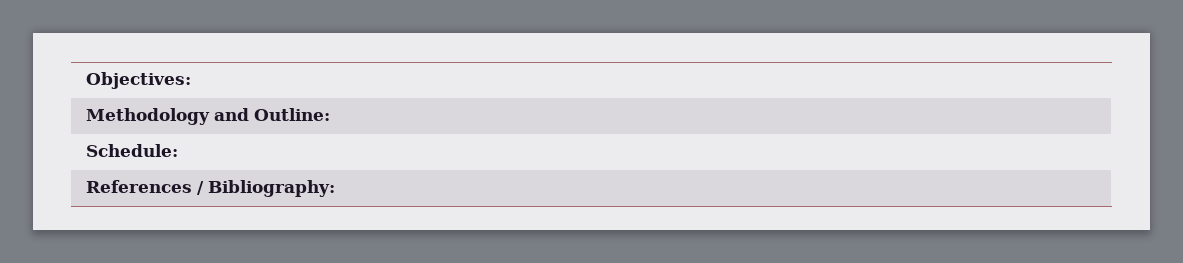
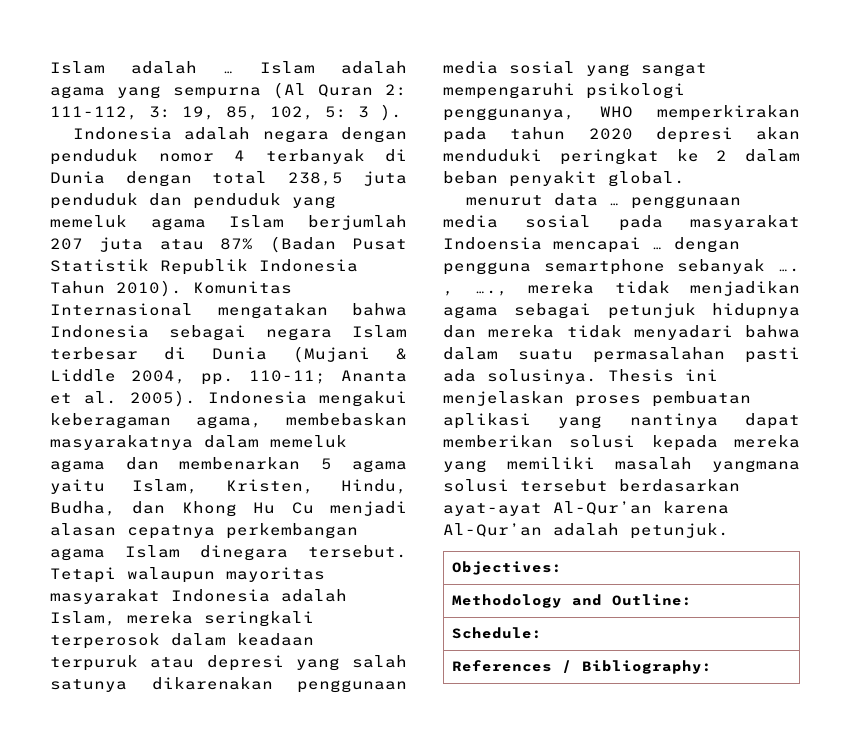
+ Islam adalah … Islam adalah agama yang sempurna (Al Quran 2: 111-112, 3: 19, 85, 102, 5: 3 ).
+ Indonesia adalah negara dengan penduduk nomor 4 terbanyak di Dunia dengan total 238,5 juta penduduk dan penduduk yang memeluk agama Islam berjumlah 207 juta atau 87% (Badan Pusat Statistik Republik Indonesia Tahun 2010). Komunitas Internasional mengatakan bahwa Indonesia sebagai negara Islam terbesar di Dunia (Mujani & Liddle 2004, pp. 110-11; Ananta et al. 2005). Indonesia mengakui keberagaman agama, membebaskan masyarakatnya dalam memeluk agama dan membenarkan 5 agama yaitu Islam, Kristen, Hindu, Budha, dan Khong Hu Cu menjadi alasan cepatnya perkembangan agama Islam dinegara tersebut. Tetapi walaupun mayoritas masyarakat Indonesia adalah Islam, mereka seringkali terperosok dalam keadaan terpuruk atau depresi yang salah satunya dikarenakan penggunaan media sosial yang sangat mempengaruhi psikologi penggunanya, WHO memperkirakan pada tahun 2020 depresi akan menduduki peringkat ke 2 dalam beban penyakit global.
+ menurut data … penggunaan media sosial pada masyarakat Indoensia mencapai … dengan pengguna semartphone sebanyak …. , …., mereka tidak menjadikan agama sebagai petunjuk hidupnya dan mereka tidak menyadari bahwa dalam suatu permasalahan pasti ada solusinya. Thesis ini menjelaskan proses pembuatan aplikasi yang nantinya dapat memberikan solusi kepada mereka yang memiliki masalah yangmana solusi tersebut berdasarkan ayat-ayat Al-Qur’an karena Al-Qur’an adalah petunjuk.

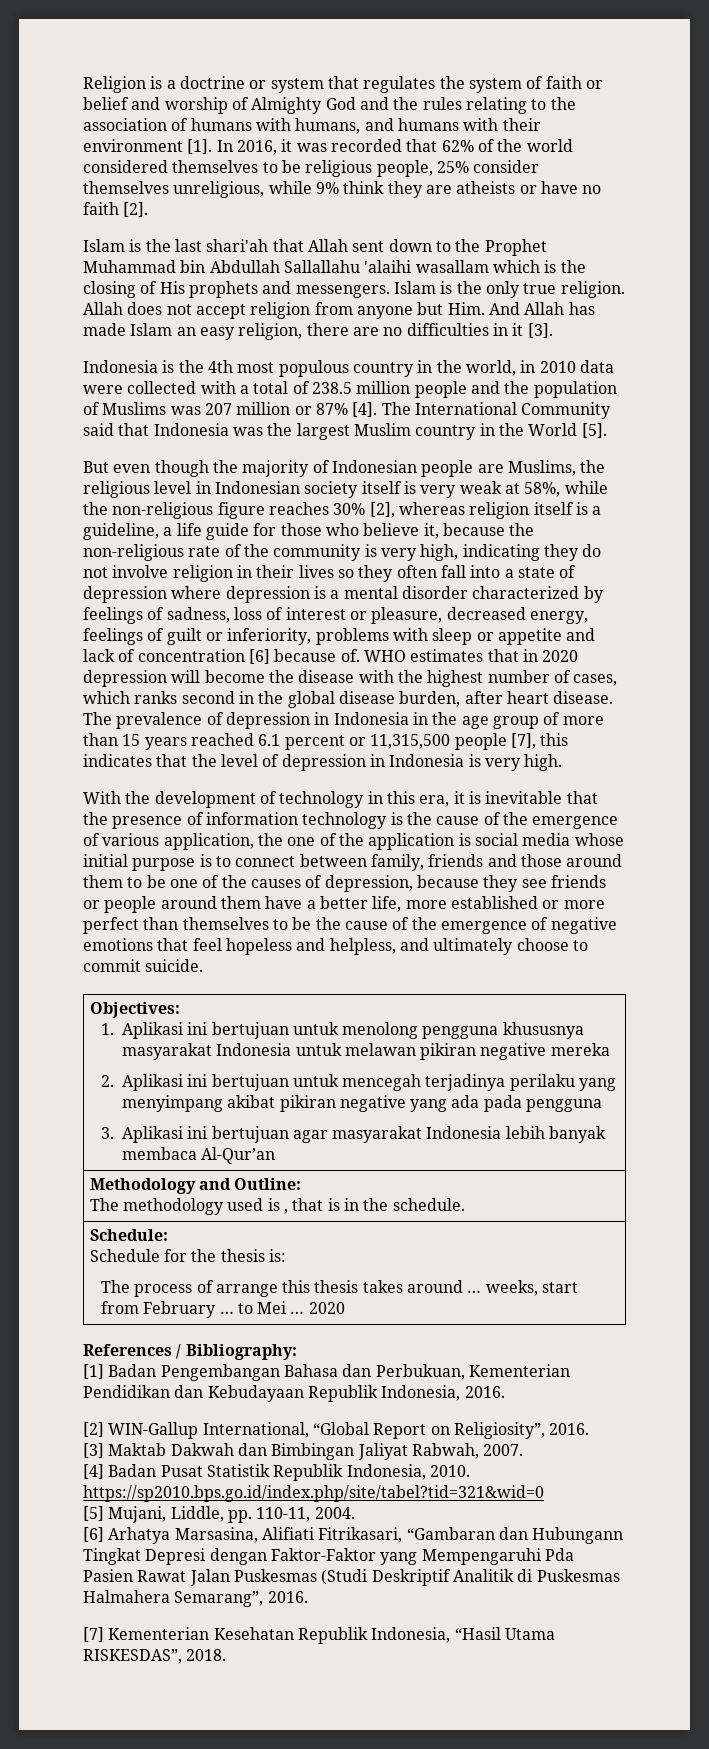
- Islam adalah … Islam adalah agama yang sempurna (Al Quran 2: 111-112, 3: 19, 85, 102, 5: 3 ).
- Indonesia adalah negara dengan penduduk nomor 4 terbanyak di Dunia dengan total 238,5 juta penduduk dan penduduk yang memeluk agama Islam berjumlah 207 juta atau 87% (Badan Pusat Statistik Republik Indonesia Tahun 2010). Komunitas Internasional mengatakan bahwa Indonesia sebagai negara Islam terbesar di Dunia (Mujani & Liddle 2004, pp. 110-11; Ananta et al. 2005). Indonesia mengakui keberagaman agama, membebaskan masyarakatnya dalam memeluk agama dan membenarkan 5 agama yaitu Islam, Kristen, Hindu, Budha, dan Khong Hu Cu menjadi alasan cepatnya perkembangan agama Islam dinegara tersebut. Tetapi walaupun mayoritas masyarakat Indonesia adalah Islam, mereka seringkali terperosok dalam keadaan terpuruk atau depresi yang salah satunya dikarenakan penggunaan media sosial yang sangat mempengaruhi psikologi penggunanya, WHO memperkirakan pada tahun 2020 depresi akan menduduki peringkat ke 2 dalam beban penyakit global.
- menurut data … penggunaan media sosial pada masyarakat Indoensia mencapai … dengan pengguna semartphone sebanyak …. , …., mereka tidak menjadikan agama sebagai petunjuk hidupnya dan mereka tidak menyadari bahwa dalam suatu permasalahan pasti ada solusinya. Thesis ini menjelaskan proses pembuatan aplikasi yang nantinya dapat memberikan solusi kepada mereka yang memiliki masalah yangmana solusi tersebut berdasarkan ayat-ayat Al-Qur’an karena Al-Qur’an adalah petunjuk.
+ Religion is a doctrine or system that regulates the system of faith or belief and worship of Almighty God and the rules relating to the association of humans with humans, and humans with their environment [1]. In 2016, it was recorded that 62% of the world considered themselves to be religious people, 25% consider themselves unreligious, while 9% think they are atheists or have no faith [2].
+ Islam is the last shari'ah that Allah sent down to the Prophet Muhammad bin Abdullah Sallallahu 'alaihi wasallam which is the closing of His prophets and messengers. Islam is the only true religion. Allah does not accept religion from anyone but Him. And Allah has made Islam an easy religion, there are no difficulties in it [3].
+ Indonesia is the 4th most populous country in the world, in 2010 data were collected with a total of 238.5 million people and the population of Muslims was 207 million or 87% [4]. The International Community said that Indonesia was the largest Muslim country in the World [5].
+ But even though the majority of Indonesian people are Muslims, the religious level in Indonesian society itself is very weak at 58%, while the non-religious figure reaches 30% [2], whereas religion itself is a guideline, a life guide for those who believe it, because the non-religious rate of the community is very high, indicating they do not involve religion in their lives so they often fall into a state of depression where depression is a mental disorder characterized by feelings of sadness, loss of interest or pleasure, decreased energy, feelings of guilt or inferiority, problems with sleep or appetite and lack of concentration [6] because of. WHO estimates that in 2020 depression will become the disease with the highest number of cases, which ranks second in the global disease burden, after heart disease. The prevalence of depression in Indonesia in the age group of more than 15 years reached 6.1 percent or 11,315,500 people [7], this indicates that the level of depression in Indonesia is very high.
+ With the development of technology in this era, it is inevitable that the presence of information technology is the cause of the emergence of various application, the one of the application is social media whose initial purpose is to connect between family, friends and those around them to be one of the causes of depression, because they see friends or people around them have a better life, more established or more perfect than themselves to be the cause of the emergence of negative emotions that feel hopeless and helpless, and ultimately choose to commit suicide.
  Objectives:
+ 1. Aplikasi ini bertujuan untuk menolong pengguna khususnya masyarakat Indonesia untuk melawan pikiran negative mereka
+ 2. Aplikasi ini bertujuan untuk mencegah terjadinya perilaku yang menyimpang akibat pikiran negative yang ada pada pengguna
+ 3. Aplikasi ini bertujuan agar masyarakat Indonesia lebih banyak membaca Al-Qur’an
  Methodology and Outline:
+ The methodology used is , that is in the schedule.
  Schedule:
+ Schedule for the thesis is:
+ The process of arrange this thesis takes around … weeks, start from February … to Mei … 2020
  References / Bibliography:
+ [1] Badan Pengembangan Bahasa dan Perbukuan, Kementerian Pendidikan dan Kebudayaan Republik Indonesia, 2016.
+ [2] WIN-Gallup International, “Global Report on Religiosity”, 2016.
+ [3] Maktab Dakwah dan Bimbingan Jaliyat Rabwah, 2007.
+ [4] Badan Pusat Statistik Republik Indonesia, 2010. https://sp2010.bps.go.id/index.php/site/tabel?tid=321&wid=0
+ [5] Mujani, Liddle, pp. 110-11, 2004.
+ [6] Arhatya Marsasina, Alifiati Fitrikasari, “Gambaran dan Hubungann Tingkat Depresi dengan Faktor-Faktor yang Mempengaruhi Pda Pasien Rawat Jalan Puskesmas (Studi Deskriptif Analitik di Puskesmas Halmahera Semarang”, 2016.
+ [7] Kementerian Kesehatan Republik Indonesia, “Hasil Utama RISKESDAS”, 2018.

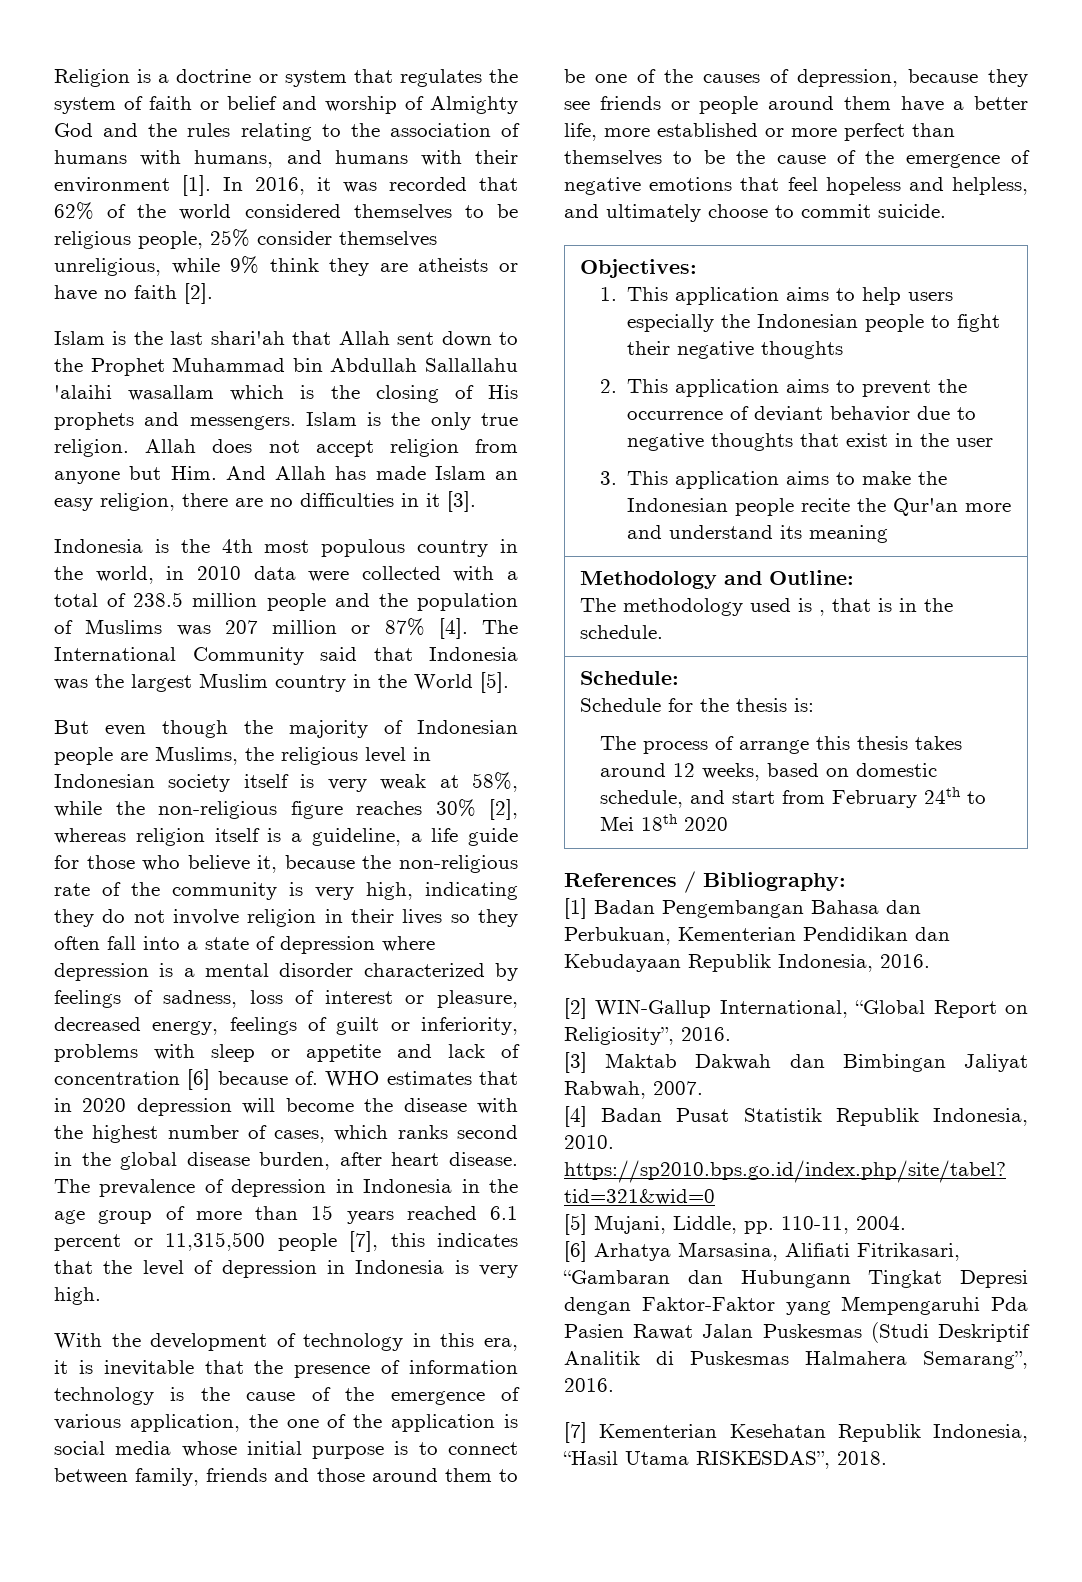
- 1. Aplikasi ini bertujuan untuk menolong pengguna khususnya masyarakat Indonesia untuk melawan pikiran negative mereka
- 2. Aplikasi ini bertujuan untuk mencegah terjadinya perilaku yang menyimpang akibat pikiran negative yang ada pada pengguna
- 3. Aplikasi ini bertujuan agar masyarakat Indonesia lebih banyak membaca Al-Qur’an
+ 1. This application aims to help users especially the Indonesian people to fight their negative thoughts
+ 2. This application aims to prevent the occurrence of deviant behavior due to negative thoughts that exist in the user
+ 3. This application aims to make the Indonesian people recite the Qur'an more and understand its meaning
  Schedule:
  Schedule for the thesis is:
- The process of arrange this thesis takes around … weeks, start from February … to Mei … 2020
+ The process of arrange this thesis takes around 12 weeks, based on domestic schedule, and start from February 24th to Mei 18th 2020

